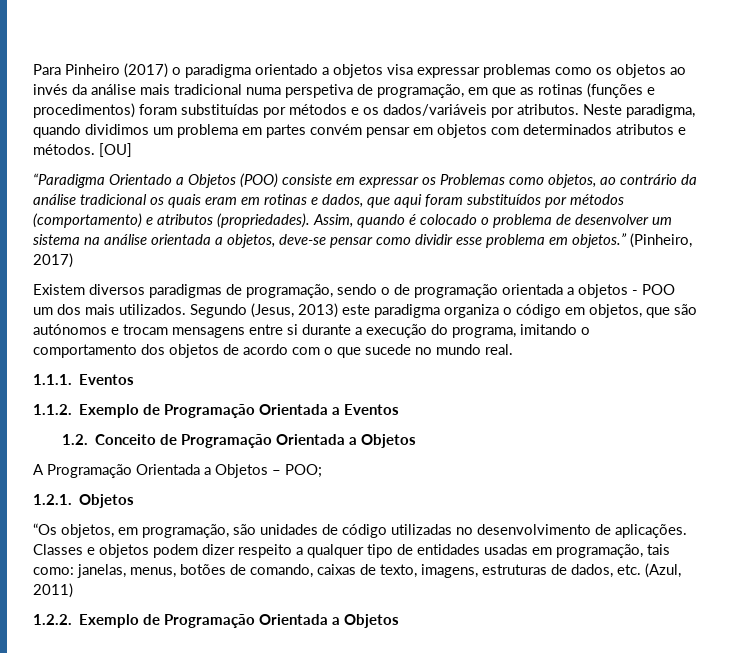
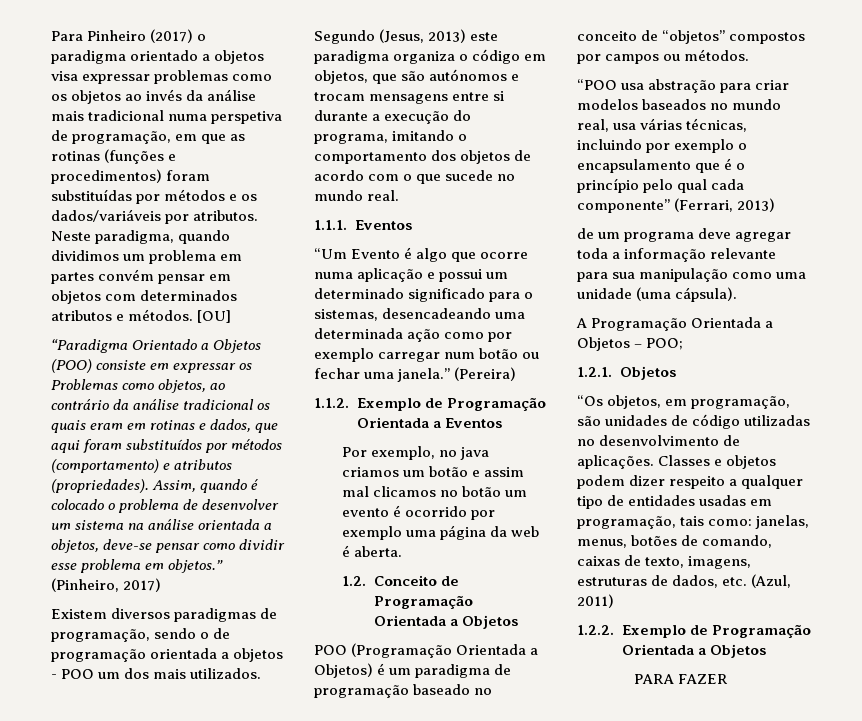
+ “Um Evento é algo que ocorre numa aplicação e possui um determinado significado para o sistemas, desencadeando uma determinada ação como por exemplo carregar num botão ou fechar uma janela.” (Pereira)
+ Por exemplo, no java criamos um botão e assim mal clicamos no botão um evento é ocorrido por exemplo uma página da web é aberta.
+ POO (Programação Orientada a Objetos) é um paradigma de programação baseado no conceito de “objetos” compostos por campos ou métodos.
+ “POO usa abstração para criar modelos baseados no mundo real, usa várias técnicas, incluindo por exemplo o encapsulamento que é o princípio pelo qual cada componente” (Ferrari, 2013)
+ de um programa deve agregar toda a informação relevante para sua manipulação como uma unidade (uma cápsula).
+ PARA FAZER

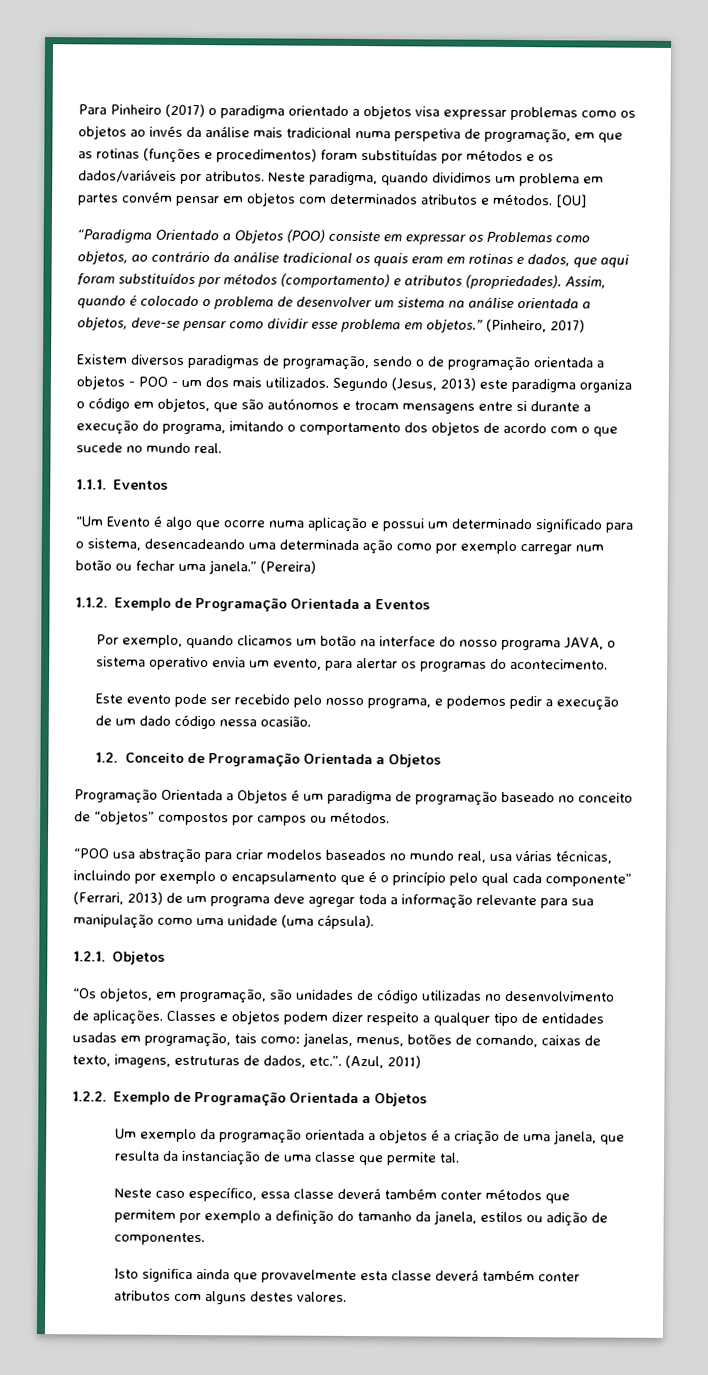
- Existem diversos paradigmas de programação, sendo o de programação orientada a objetos - POO um dos mais utilizados.
+ Existem diversos paradigmas de programação, sendo o de programação orientada a objetos - POO - um dos mais utilizados.
- “Um Evento é algo que ocorre numa aplicação e possui um determinado significado para o sistemas, desencadeando uma determinada ação como por exemplo carregar num botão ou fechar uma janela.”
+ “Um Evento é algo que ocorre numa aplicação e possui um determinado significado para o sistema, desencadeando uma determinada ação como por exemplo carregar num botão ou fechar uma janela.”
- Por exemplo, no java criamos um botão e assim mal clicamos no botão um evento é ocorrido por exemplo uma página da web é aberta.
+ Por exemplo, quando clicamos um botão na interface do nosso programa JAVA, o sistema operativo envia um evento, para alertar os programas do acontecimento.
+ Este evento pode ser recebido pelo nosso programa, e podemos pedir a execução de um dado código nessa ocasião.
- POO (Programação Orientada a Objetos) é um paradigma de programação baseado no conceito de “objetos” compostos por campos ou métodos.
+ Programação Orientada a Objetos é um paradigma de programação baseado no conceito de “objetos” compostos por campos ou métodos.
- “POO usa abstração para criar modelos baseados no mundo real, usa várias técnicas, incluindo por exemplo o encapsulamento que é o princípio pelo qual cada componente” (Ferrari, 2013)
- de um programa deve agregar toda a informação relevante para sua manipulação como uma unidade (uma cápsula).
+ “POO usa abstração para criar modelos baseados no mundo real, usa várias técnicas, incluindo por exemplo o encapsulamento que é o princípio pelo qual cada componente” (Ferrari, 2013) de um programa deve agregar toda a informação relevante para sua manipulação como uma unidade (uma cápsula).
- A Programação Orientada a Objetos – POO;
- Classes e objetos podem dizer respeito a qualquer tipo de entidades usadas em programação, tais como: janelas, menus, botões de comando, caixas de texto, imagens, estruturas de dados, etc. (Azul, 2011)
+ Classes e objetos podem dizer respeito a qualquer tipo de entidades usadas em programação, tais como: janelas, menus, botões de comando, caixas de texto, imagens, estruturas de dados, etc.”. (Azul, 2011)
- PARA FAZER
+ Um exemplo da programação orientada a objetos é a criação de uma janela, que resulta da instanciação de uma classe que permite tal.
+ Neste caso específico, essa classe deverá também conter métodos que permitem por exemplo a definição do tamanho da janela, estilos ou adição de componentes.
+ Isto significa ainda que provavelmente esta classe deverá também conter atributos com alguns destes valores.

